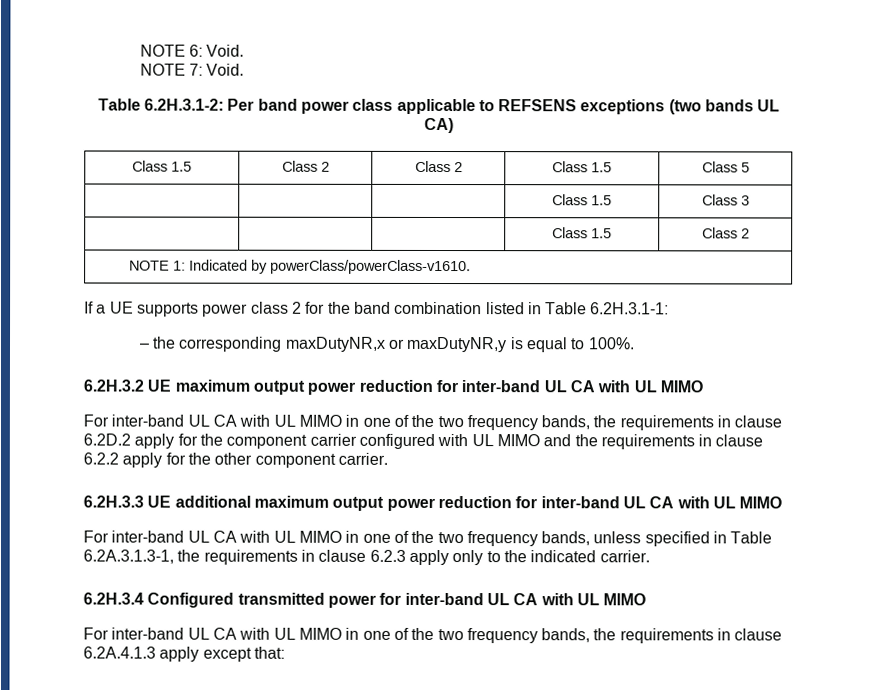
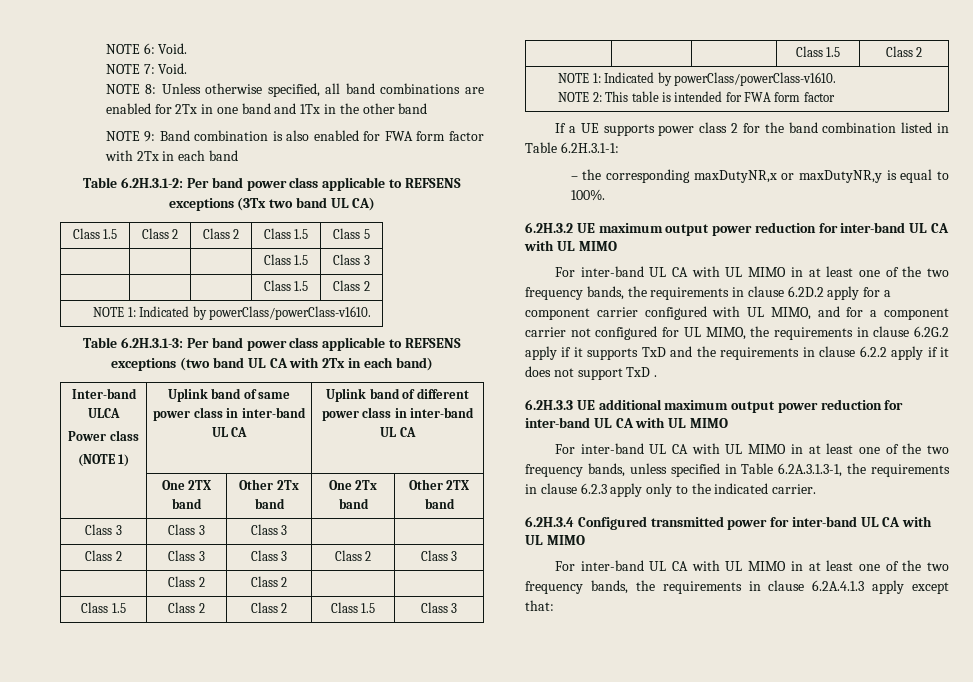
+ NOTE 8: Unless otherwise specified, all band combinations are enabled for 2Tx in one band and 1Tx in the other band
+ NOTE 9: Band combination is also enabled for FWA form factor with 2Tx in each band
- Table 6.2H.3.1-2: Per band power class applicable to REFSENS exceptions (two bands UL CA)
+ Table 6.2H.3.1-2: Per band power class applicable to REFSENS exceptions (3Tx two band UL CA)
+ Table 6.2H.3.1-3: Per band power class applicable to REFSENS exceptions (two band UL CA with 2Tx in each band)
+ Inter-band ULCA
+ Power class
+ (NOTE 1) | Uplink band of same power class in inter-band UL CA | Uplink band of different power class in inter-band UL CA
+ | One 2TX band | Other 2Tx band | One 2Tx band | Other 2TX band
+ Class 3 | Class 3 | Class 3 | |
+ Class 2 | Class 3 | Class 3 | Class 2 | Class 3
+ | Class 2 | Class 2 | |
+ Class 1.5 | Class 2 | Class 2 | Class 1.5 | Class 3
+ | | | Class 1.5 | Class 2
+ NOTE 1: Indicated by powerClass/powerClass-v1610.
+ NOTE 2: This table is intended for FWA form factor
- For inter-band UL CA with UL MIMO in one of the two frequency bands, the requirements in clause 6.2D.2 apply for the component carrier configured with UL MIMO and the requirements in clause 6.2.2 apply for the other component carrier.
+ For inter-band UL CA with UL MIMO in at least one of the two frequency bands, the requirements in clause 6.2D.2 apply for a component carrier configured with UL MIMO, and for a component carrier not configured for UL MIMO, the requirements in clause 6.2G.2 apply if it supports TxD and the requirements in clause 6.2.2 apply if it does not support TxD .
- For inter-band UL CA with UL MIMO in one of the two frequency bands, unless specified in Table 6.2A.3.1.3-1, the requirements in clause 6.2.3 apply only to the indicated carrier.
+ For inter-band UL CA with UL MIMO in at least one of the two frequency bands, unless specified in Table 6.2A.3.1.3-1, the requirements in clause 6.2.3 apply only to the indicated carrier.
- For inter-band UL CA with UL MIMO in one of the two frequency bands, the requirements in clause 6.2A.4.1.3 apply except that:
+ For inter-band UL CA with UL MIMO in at least one of the two frequency bands, the requirements in clause 6.2A.4.1.3 apply except that:

